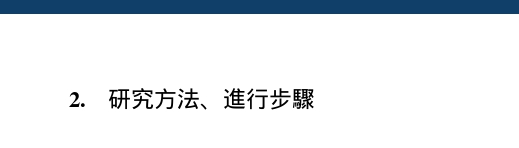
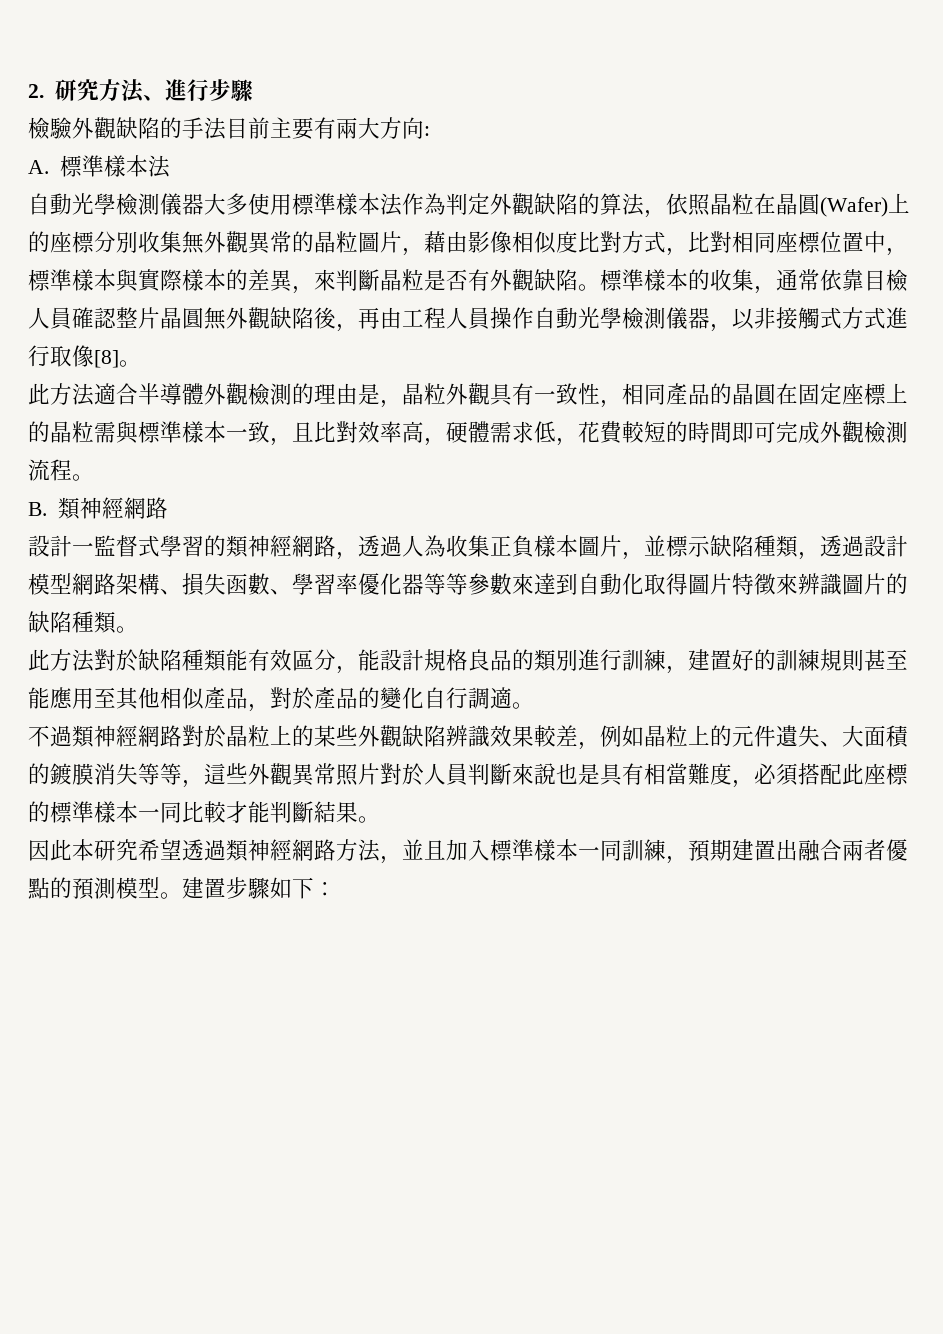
+ 檢驗外觀缺陷的手法目前主要有兩大方向:
+ A.標準樣本法
+ 自動光學檢測儀器大多使用標準樣本法作為判定外觀缺陷的算法，依照晶粒在晶圓(Wafer)上的座標分別收集無外觀異常的晶粒圖片，藉由影像相似度比對方式，比對相同座標位置中，標準樣本與實際樣本的差異，來判斷晶粒是否有外觀缺陷。標準樣本的收集，通常依靠目檢人員確認整片晶圓無外觀缺陷後，再由工程人員操作自動光學檢測儀器，以非接觸式方式進行取像[8]。
+ 此方法適合半導體外觀檢測的理由是，晶粒外觀具有一致性，相同產品的晶圓在固定座標上的晶粒需與標準樣本一致，且比對效率高，硬體需求低，花費較短的時間即可完成外觀檢測流程。
+ B.類神經網路
+ 設計一監督式學習的類神經網路，透過人為收集正負樣本圖片，並標示缺陷種類，透過設計模型網路架構、損失函數、學習率優化器等等參數來達到自動化取得圖片特徵來辨識圖片的缺陷種類。
+ 此方法對於缺陷種類能有效區分，能設計規格良品的類別進行訓練，建置好的訓練規則甚至能應用至其他相似產品，對於產品的變化自行調適。
+ 不過類神經網路對於晶粒上的某些外觀缺陷辨識效果較差，例如晶粒上的元件遺失、大面積的鍍膜消失等等，這些外觀異常照片對於人員判斷來說也是具有相當難度，必須搭配此座標的標準樣本一同比較才能判斷結果。
+ 因此本研究希望透過類神經網路方法，並且加入標準樣本一同訓練，預期建置出融合兩者優點的預測模型。建置步驟如下：

